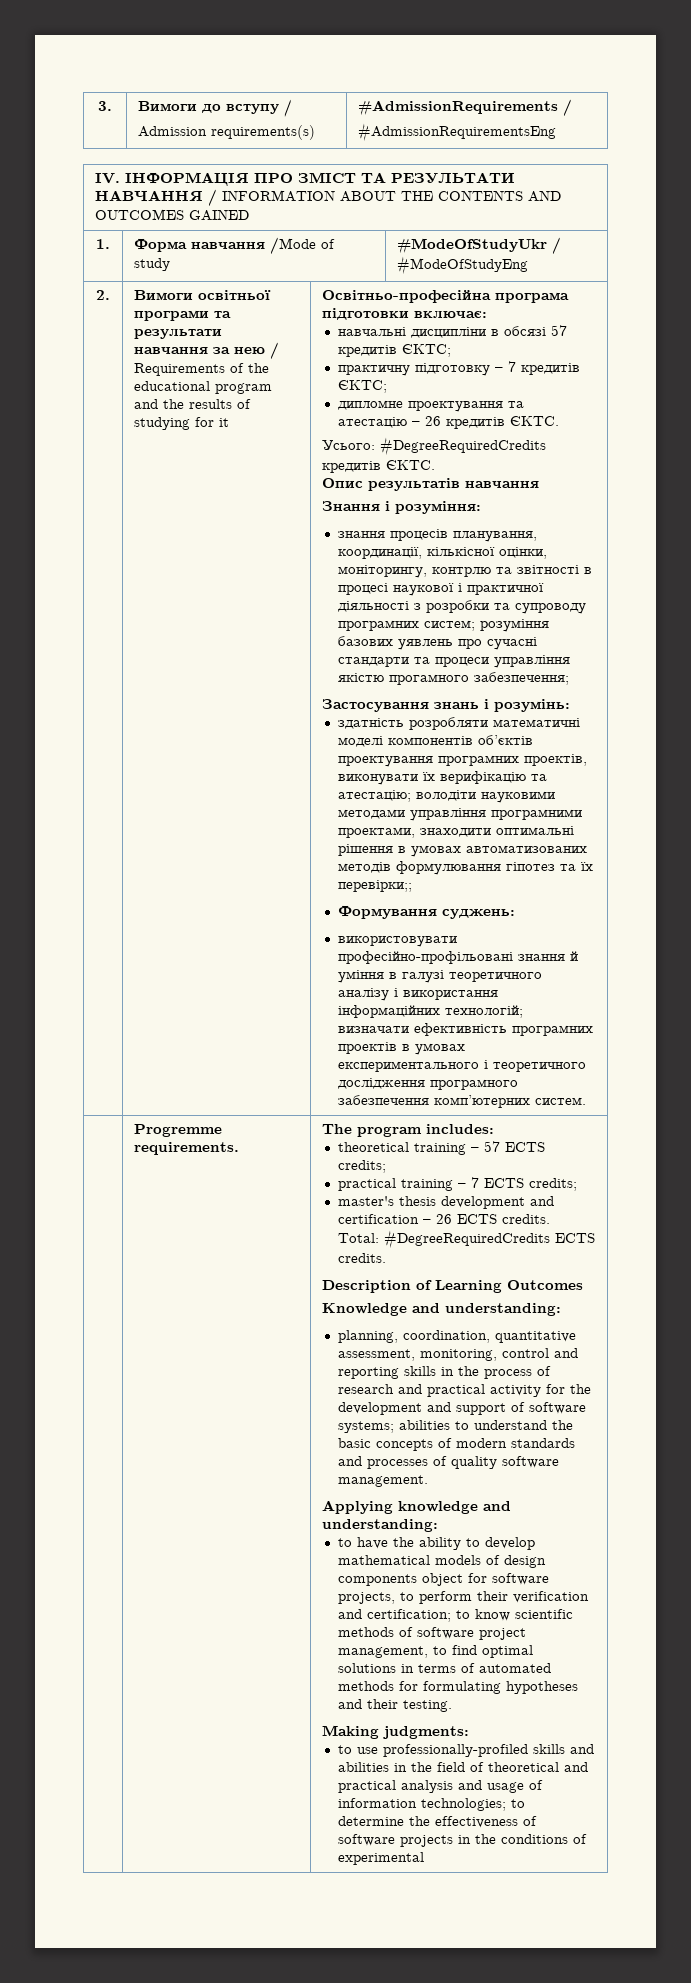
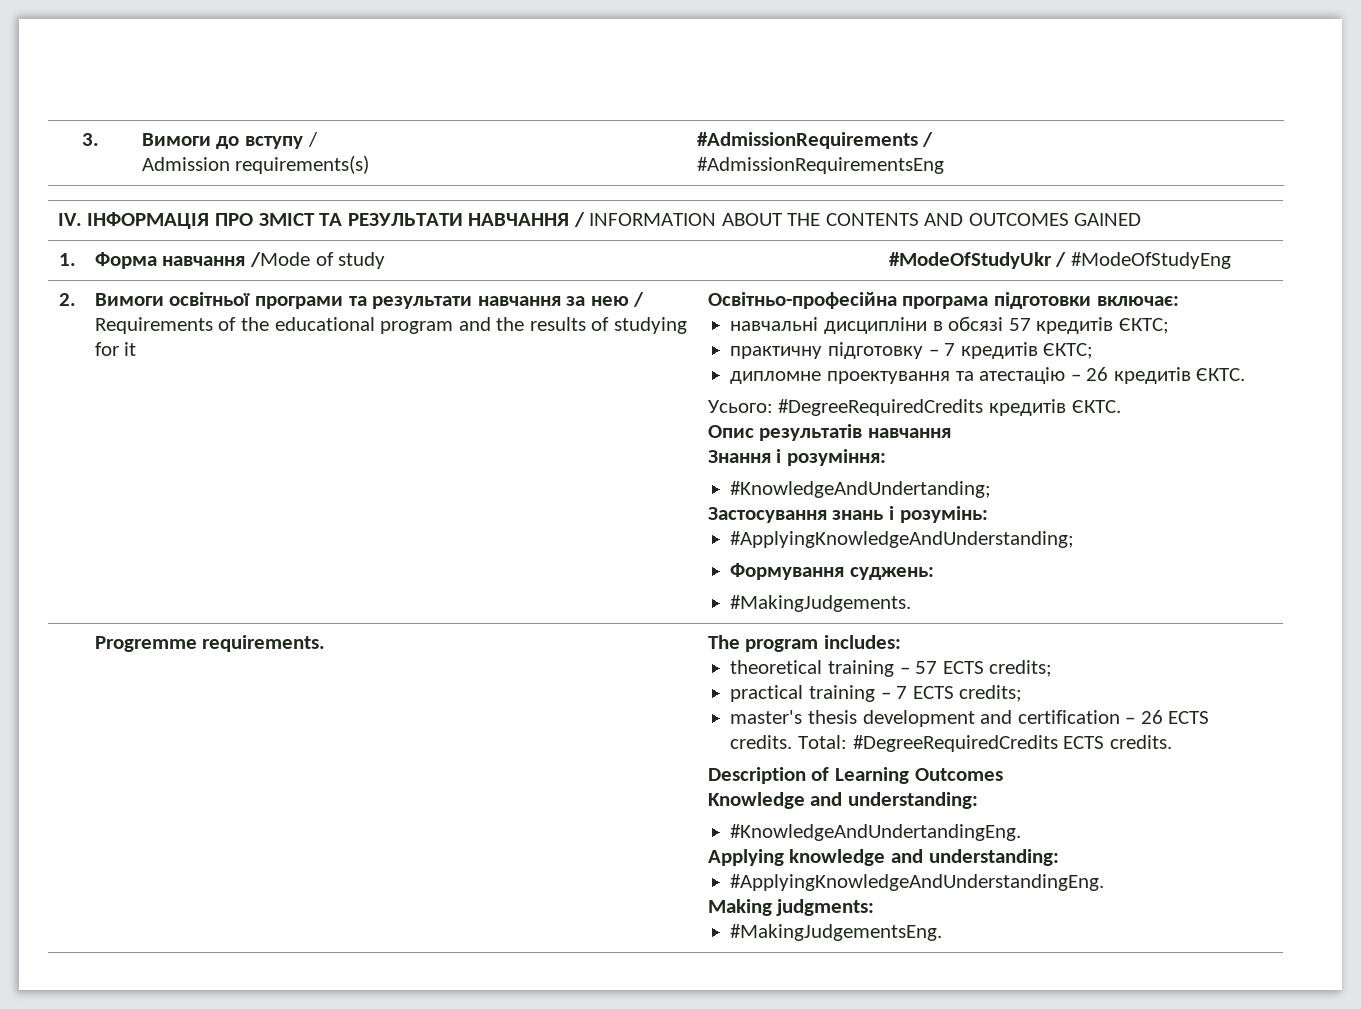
- знання процесів планування, координації, кількісної оцінки, моніторингу, контрлю та звітності в процесі наукової і практичної діяльності з розробки та супроводу програмних систем; розуміння базових уявлень про сучасні стандарти та процеси управління якістю прогамного забезпечення;
+ #KnowledgeAndUndertanding;
  Застосування знань і розумінь:
- здатність розробляти математичні моделі компонентів об’єктів проектування програмних проектів, виконувати їх верифікацію та атестацію; володіти науковими методами управління програмними проектами, знаходити оптимальні рішення в умовах автоматизованих методів формулювання гіпотез та їх перевірки;;
+ #ApplyingKnowledgeAndUnderstanding;
  Формування суджень:
- використовувати професійно-профільовані знання й уміння в галузі теоретичного аналізу і використання інформаційних технологій; визначати ефективність програмних проектів в умовах експериментального і теоретичного дослідження програмного забезпечення комп’ютерних систем.
+ #MakingJudgements.
- planning, coordination, quantitative assessment, monitoring, control and reporting skills in the process of research and practical activity for the development and support of software systems; abilities to understand the basic concepts of modern standards and processes of quality software management.
+ #KnowledgeAndUndertandingEng.
  Applying knowledge and understanding:
- to have the ability to develop mathematical models of design components object for software projects, to perform their verification and certification; to know scientific methods of software project management, to find optimal solutions in terms of automated methods for formulating hypotheses and their testing.
+ #ApplyingKnowledgeAndUnderstandingEng.
  Making judgments:
- to use professionally-profiled skills and abilities in the field of theoretical and practical analysis and usage of information technologies; to determine the effectiveness of software projects in the conditions of experimental
+ #MakingJudgementsEng.

